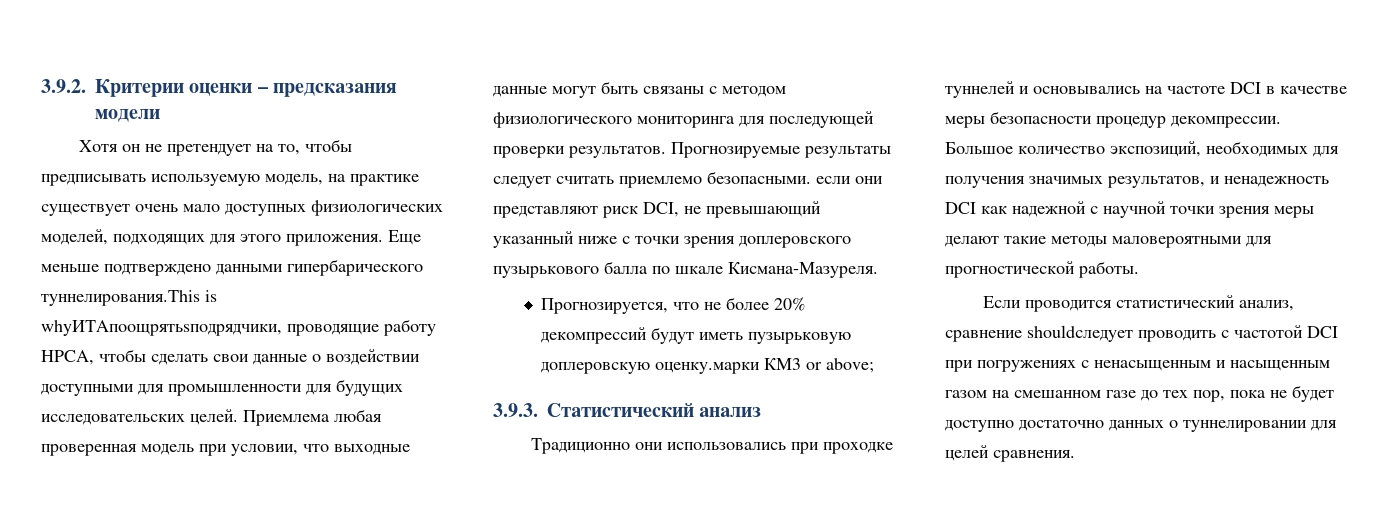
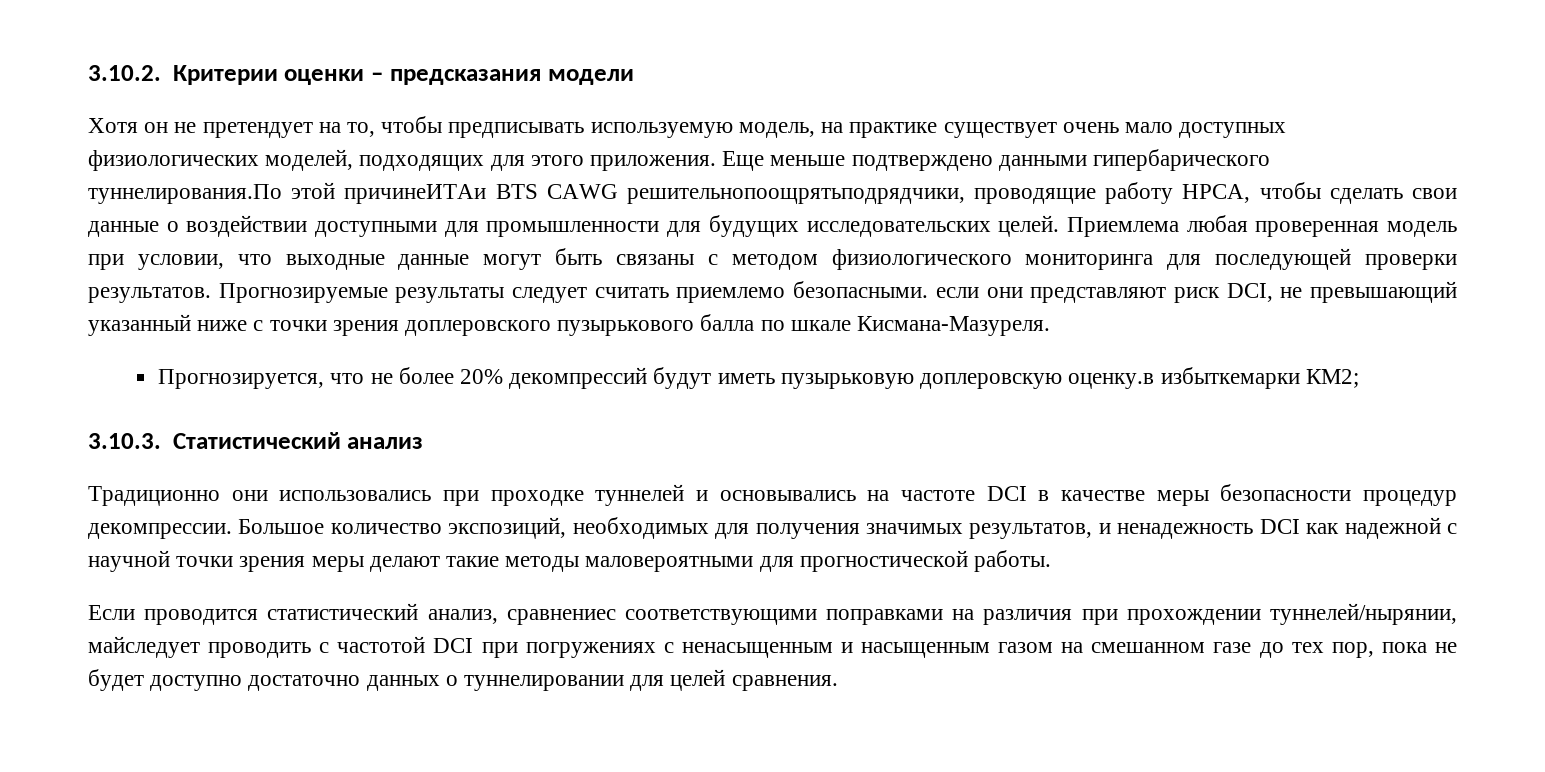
- 3.9.2. Критерии оценки – предсказания модели
+ 3.10.2. Критерии оценки – предсказания модели
- Еще меньше подтверждено данными гипербарического туннелирования.This is whyИТАпоощрятьsподрядчики, проводящие работу HPCA, чтобы сделать свои данные о воздействии доступными для промышленности для будущих исследовательских целей.
+ Еще меньше подтверждено данными гипербарического туннелирования.По этой причинеИТАи BTS CAWG решительнопоощрятьподрядчики, проводящие работу HPCA, чтобы сделать свои данные о воздействии доступными для промышленности для будущих исследовательских целей.
- Прогнозируется, что не более 20% декомпрессий будут иметь пузырьковую доплеровскую оценку.марки КМ3 or above;
- 3.9.3. Статистический анализ
+ Прогнозируется, что не более 20% декомпрессий будут иметь пузырьковую доплеровскую оценку.в избыткемарки КМ2;
+ 3.10.3. Статистический анализ
- Если проводится статистический анализ, сравнение shouldследует проводить с частотой DCI при погружениях с ненасыщенным и насыщенным газом на смешанном газе до тех пор, пока не будет доступно достаточно данных о туннелировании для целей сравнения.
+ Если проводится статистический анализ, сравнениес соответствующими поправками на различия при прохождении туннелей/нырянии, майследует проводить с частотой DCI при погружениях с ненасыщенным и насыщенным газом на смешанном газе до тех пор, пока не будет доступно достаточно данных о туннелировании для целей сравнения.

